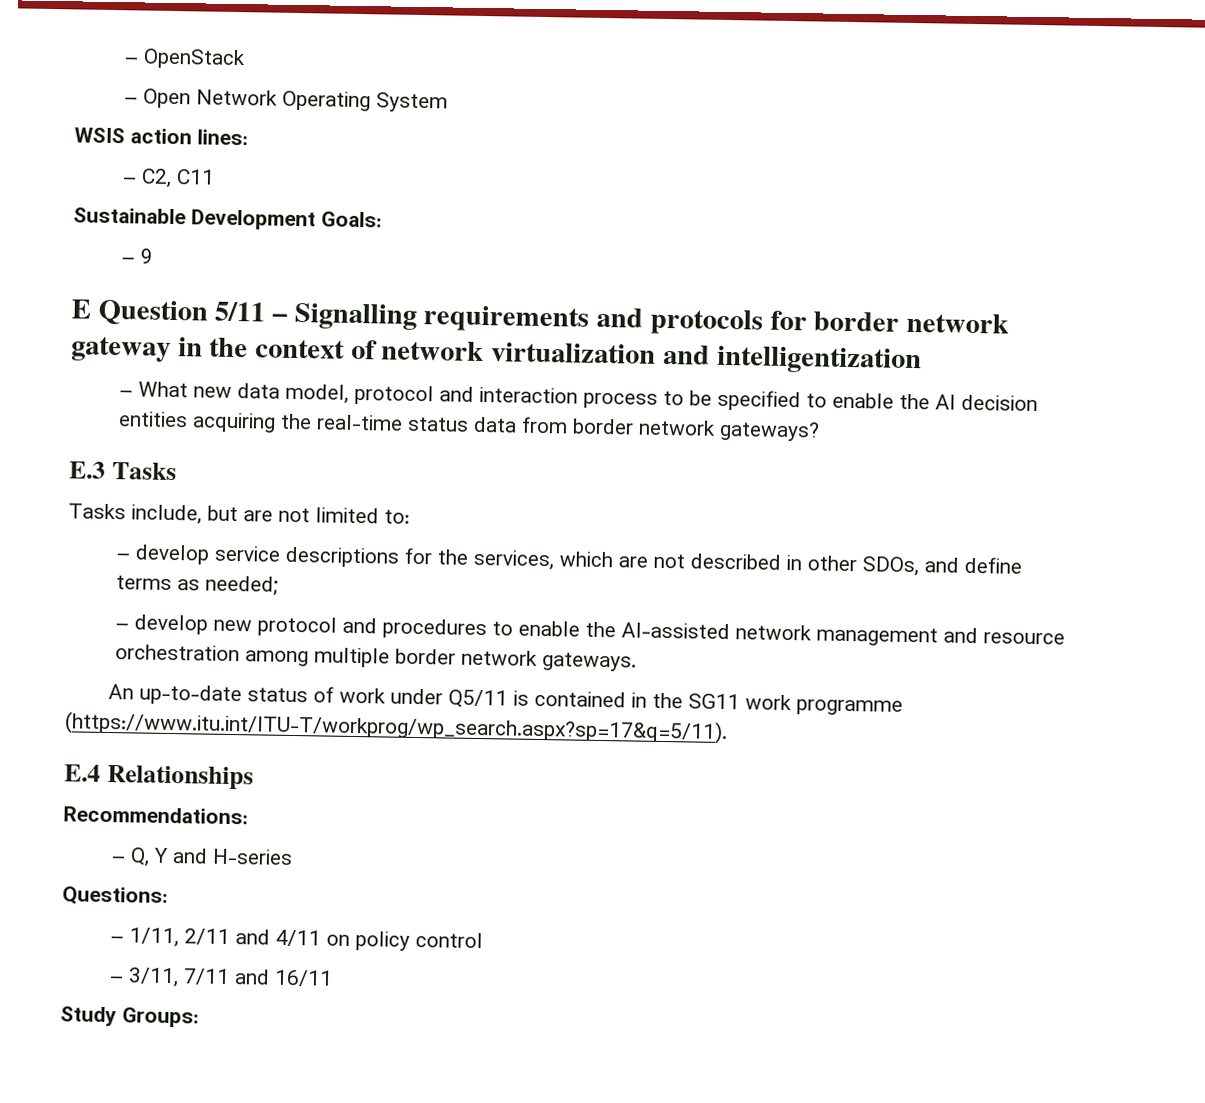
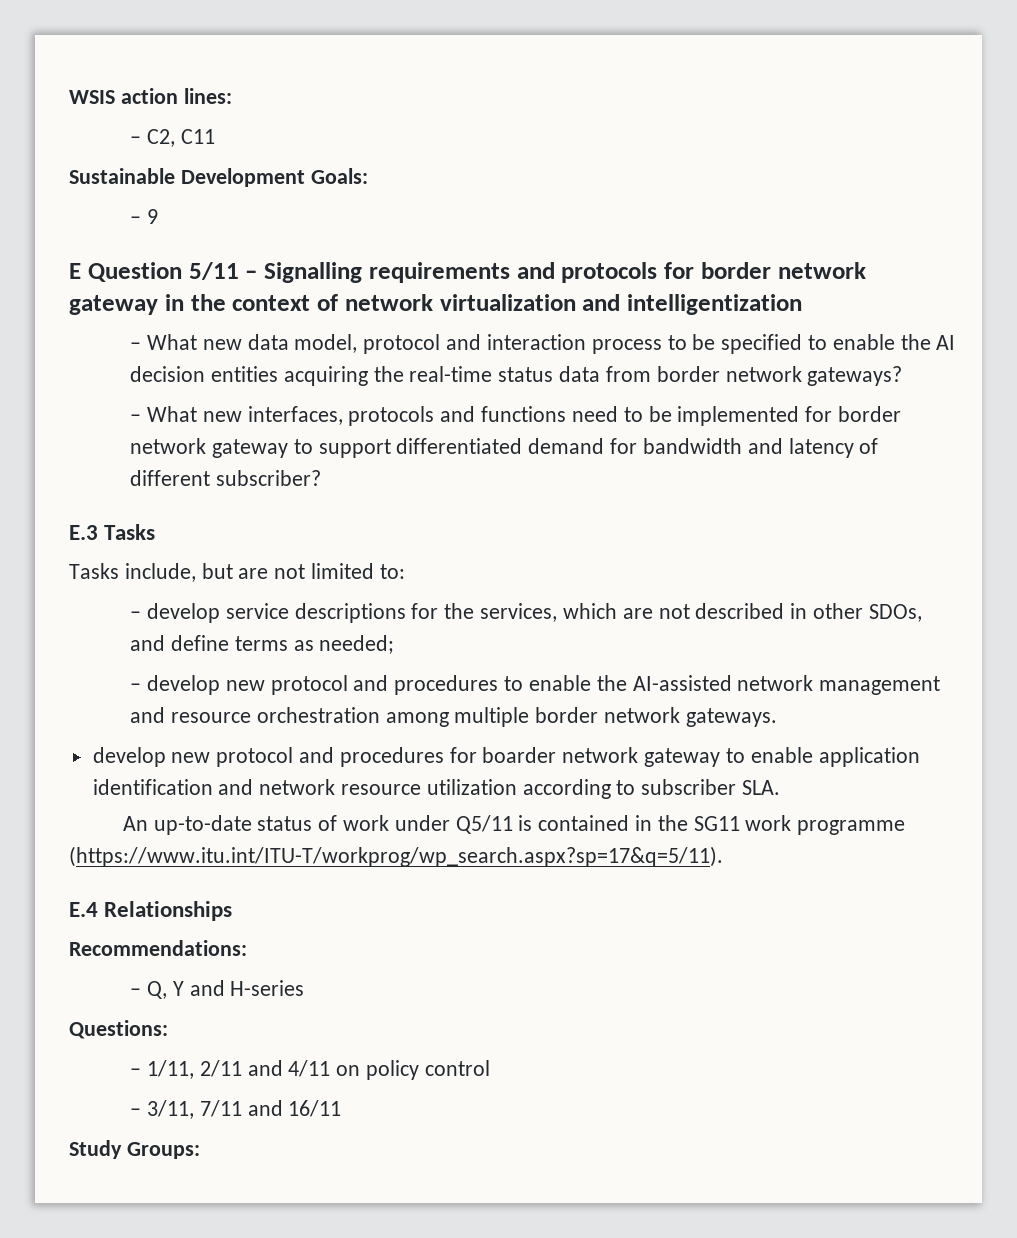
- – OpenStack
- – Open Network Operating System
+ – What new interfaces, protocols and functions need to be implemented for border network gateway to support differentiated demand for bandwidth and latency of different subscriber?
+ develop new protocol and procedures for boarder network gateway to enable application identification and network resource utilization according to subscriber SLA.

